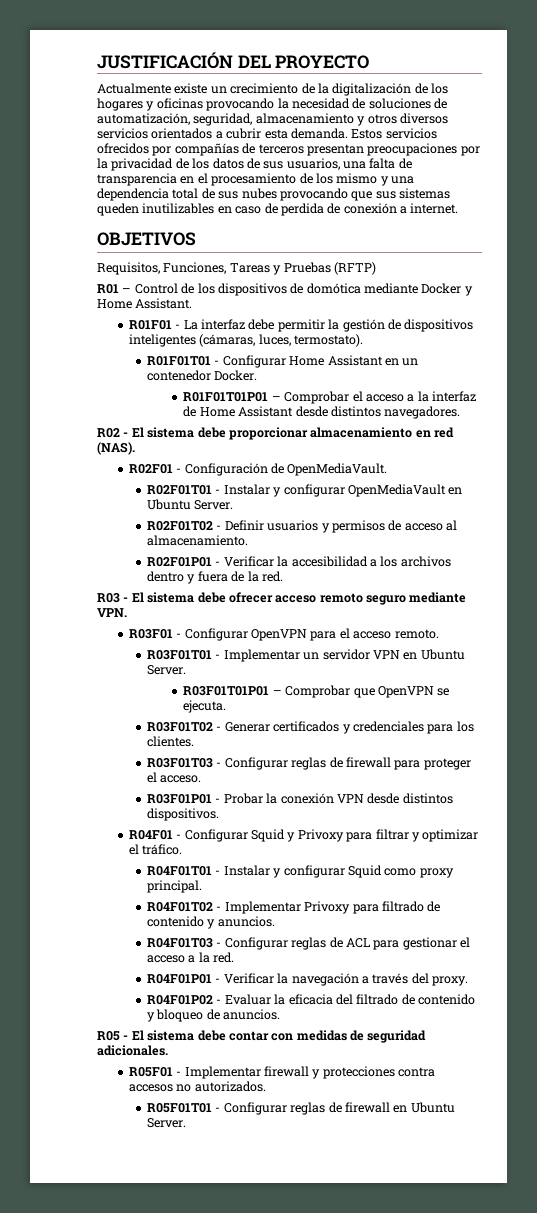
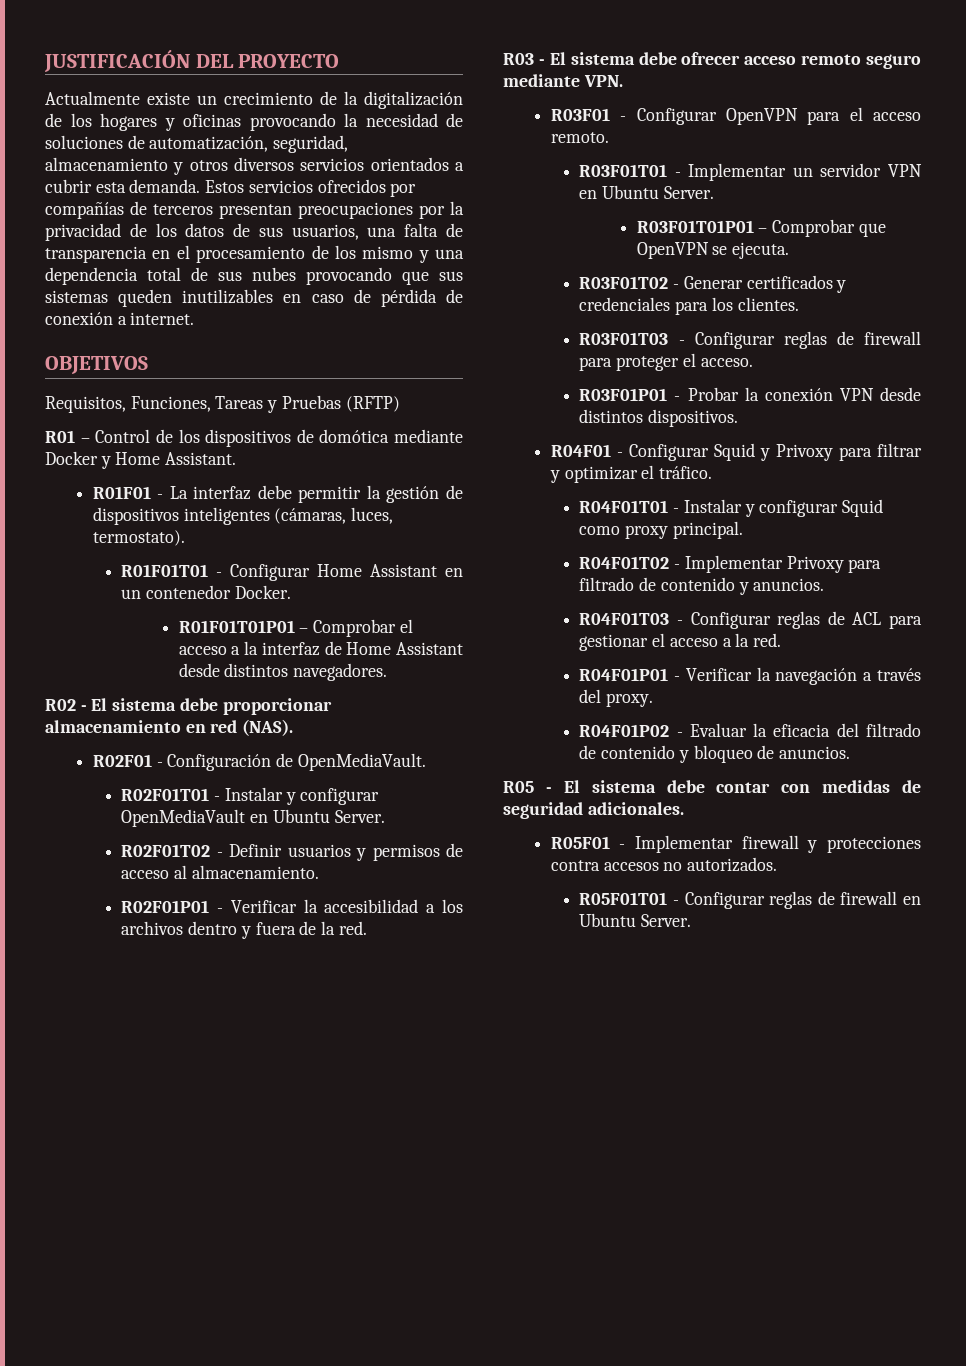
- Estos servicios ofrecidos por compañías de terceros presentan preocupaciones por la privacidad de los datos de sus usuarios, una falta de transparencia en el procesamiento de los mismo y una dependencia total de sus nubes provocando que sus sistemas queden inutilizables en caso de perdida de conexión a internet.
+ Estos servicios ofrecidos por compañías de terceros presentan preocupaciones por la privacidad de los datos de sus usuarios, una falta de transparencia en el procesamiento de los mismo y una dependencia total de sus nubes provocando que sus sistemas queden inutilizables en caso de pérdida de conexión a internet.

